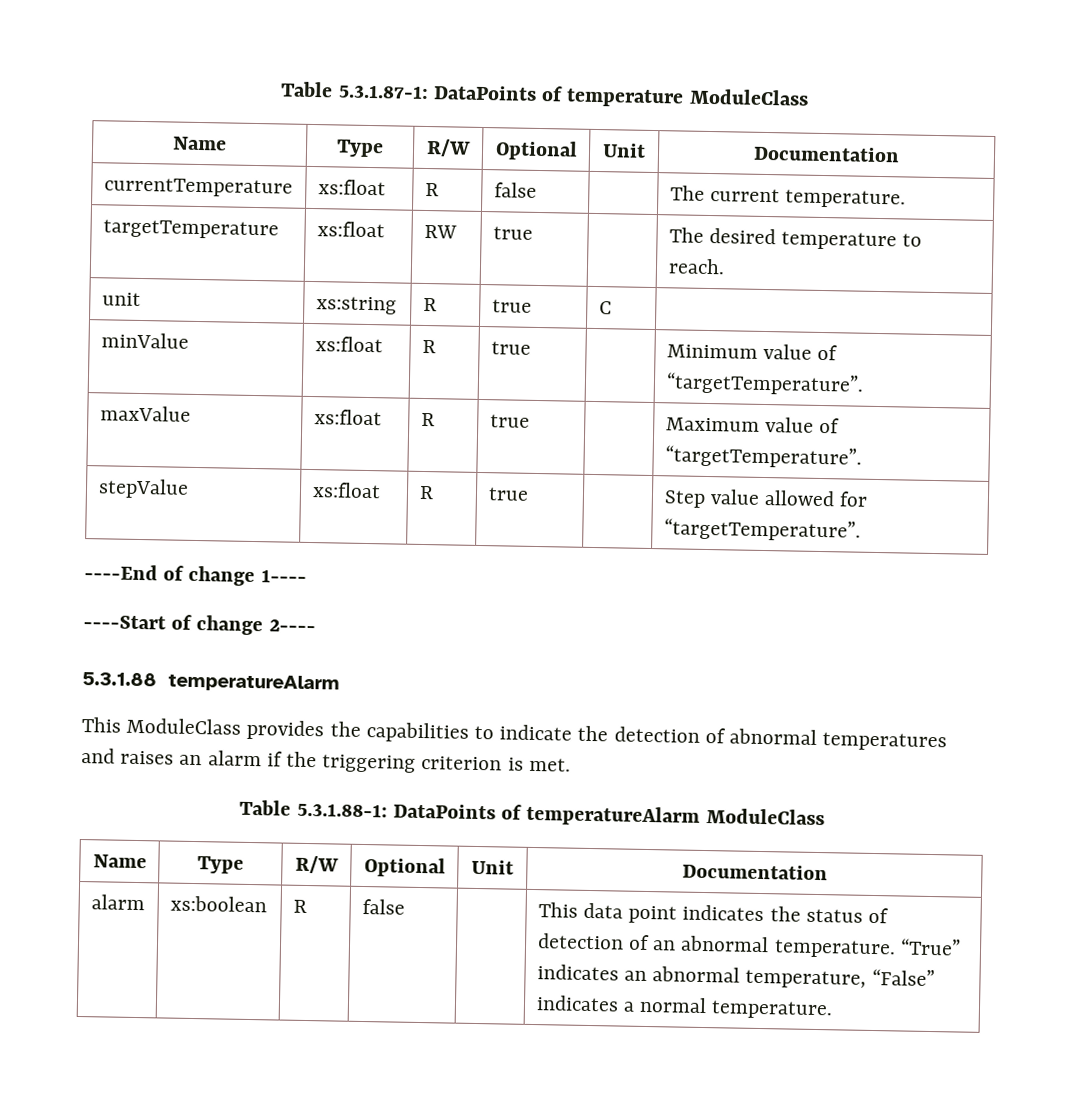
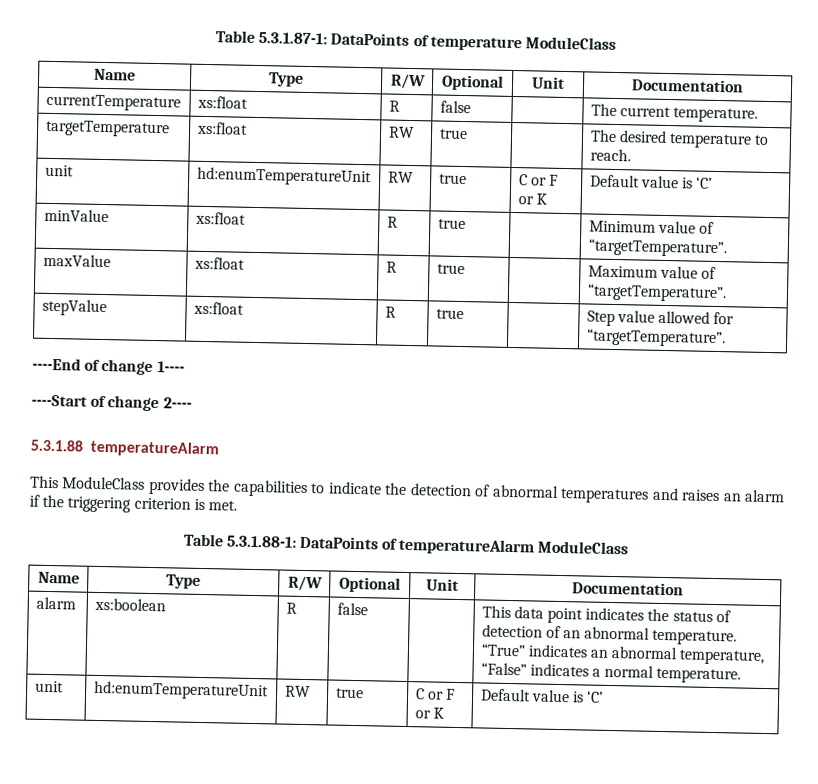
  targetTemperature | xs:float | RW | true | | The desired temperature to reach.
- unit | xs:string | R | true | C |
+ unit | hd:enumTemperatureUnit | RW | true | C or F or K | Default value is ‘C’
  alarm | xs:boolean | R | false | | This data point indicates the status of detection of an abnormal temperature. “True” indicates an abnormal temperature, “False” indicates a normal temperature.
+ unit | hd:enumTemperatureUnit | RW | true | C or F or K | Default value is ‘C’

